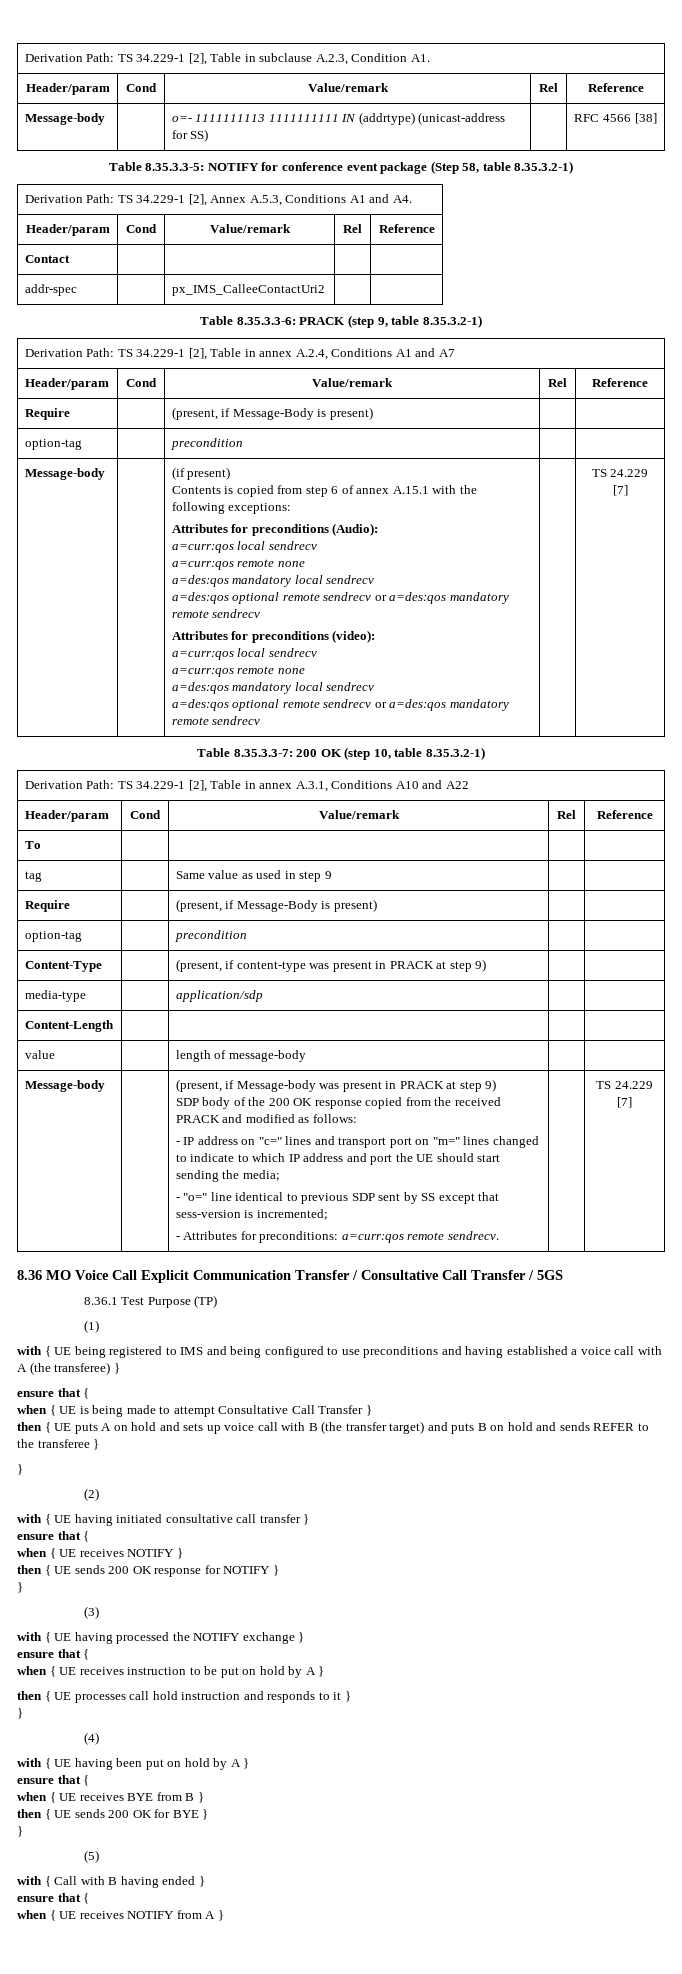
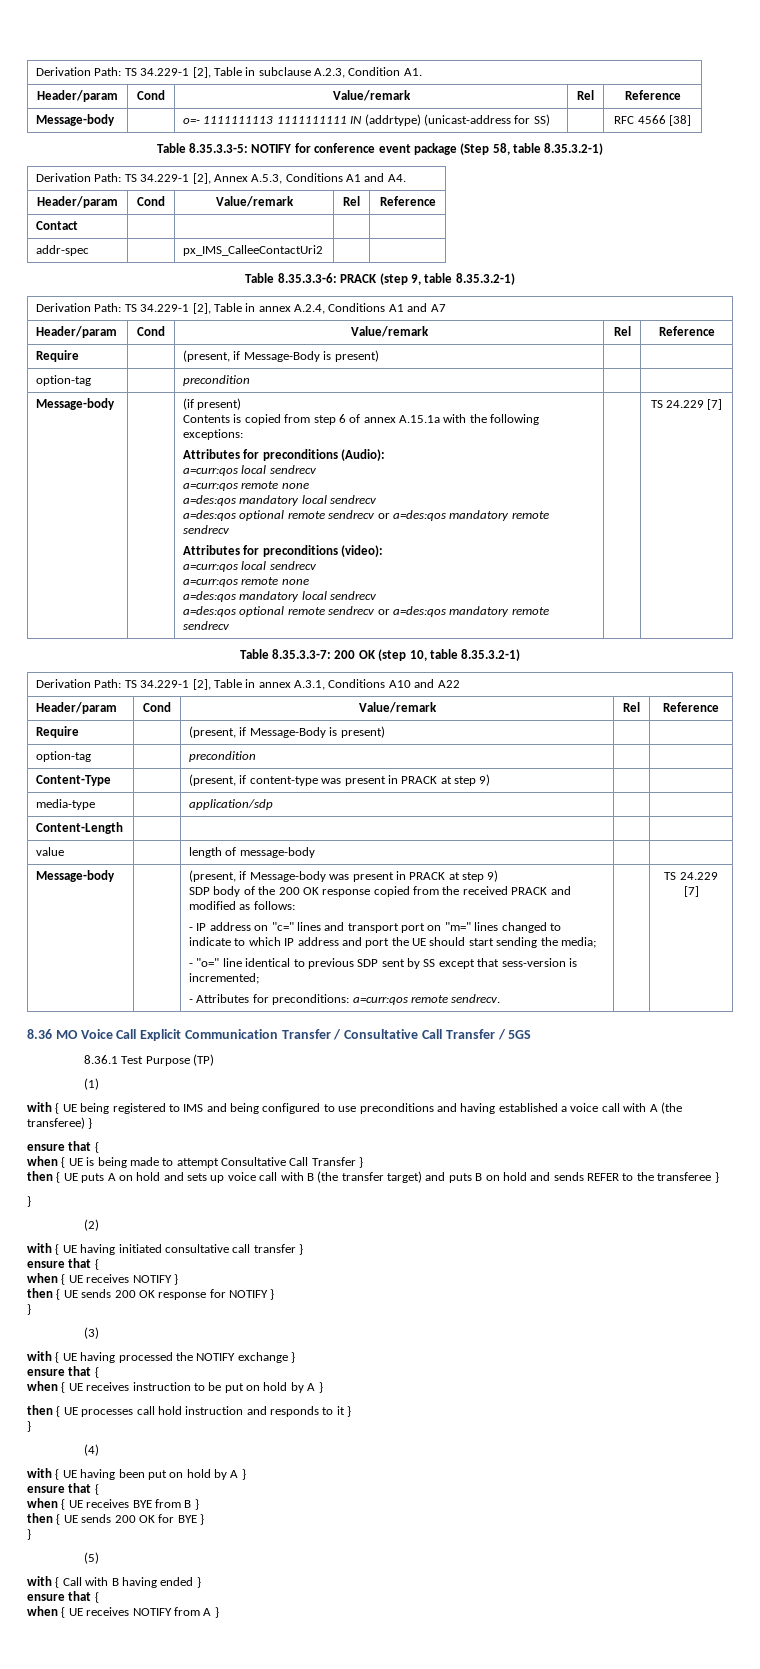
- Contents is copied from step 6 of annex A.15.1 with the following exceptions:
+ Contents is copied from step 6 of annex A.15.1a with the following exceptions:
- To | | | |
- tag | | Same value as used in step 9 | |

